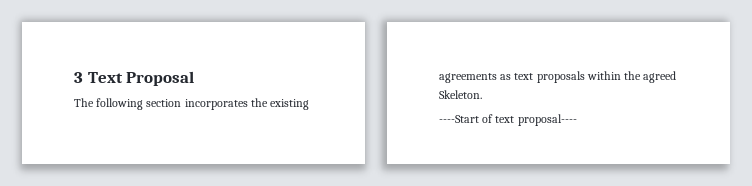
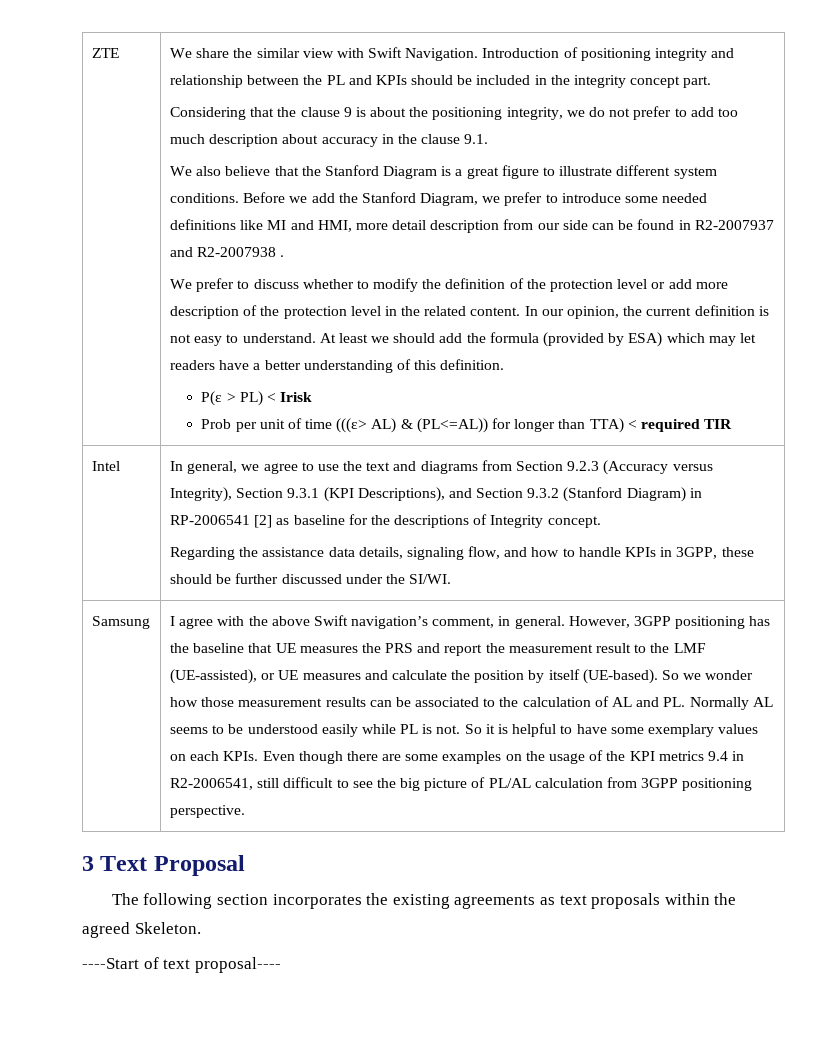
+ ZTE | We share the similar view with Swift Navigation. Introduction of positioning integrity and relationship between the PL and KPIs should be included in the integrity concept part.
+ Considering that the clause 9 is about the positioning integrity, we do not prefer to add too much description about accuracy in the clause 9.1.
+ We also believe that the Stanford Diagram is a great figure to illustrate different system conditions. Before we add the Stanford Diagram, we prefer to introduce some needed definitions like MI and HMI, more detail description from our side can be found in R2-2007937 and R2-2007938 .
+ We prefer to discuss whether to modify the definition of the protection level or add more description of the protection level in the related content. In our opinion, the current definition is not easy to understand. At least we should add the formula (provided by ESA) which may let readers have a better understanding of this definition.
+ P(ε > PL) < Irisk
+ Prob per unit of time (((ε> AL) & (PL<=AL)) for longer than TTA) < required TIR
+ Intel | In general, we agree to use the text and diagrams from Section 9.2.3 (Accuracy versus Integrity), Section 9.3.1 (KPI Descriptions), and Section 9.3.2 (Stanford Diagram) in RP-2006541 [2] as baseline for the descriptions of Integrity concept.
+ Regarding the assistance data details, signaling flow, and how to handle KPIs in 3GPP, these should be further discussed under the SI/WI.
+ Samsung | I agree with the above Swift navigation’s comment, in general. However, 3GPP positioning has the baseline that UE measures the PRS and report the measurement result to the LMF (UE-assisted), or UE measures and calculate the position by itself (UE-based). So we wonder how those measurement results can be associated to the calculation of AL and PL. Normally AL seems to be understood easily while PL is not. So it is helpful to have some exemplary values on each KPIs. Even though there are some examples on the usage of the KPI metrics 9.4 in R2-2006541, still difficult to see the big picture of PL/AL calculation from 3GPP positioning perspective.

